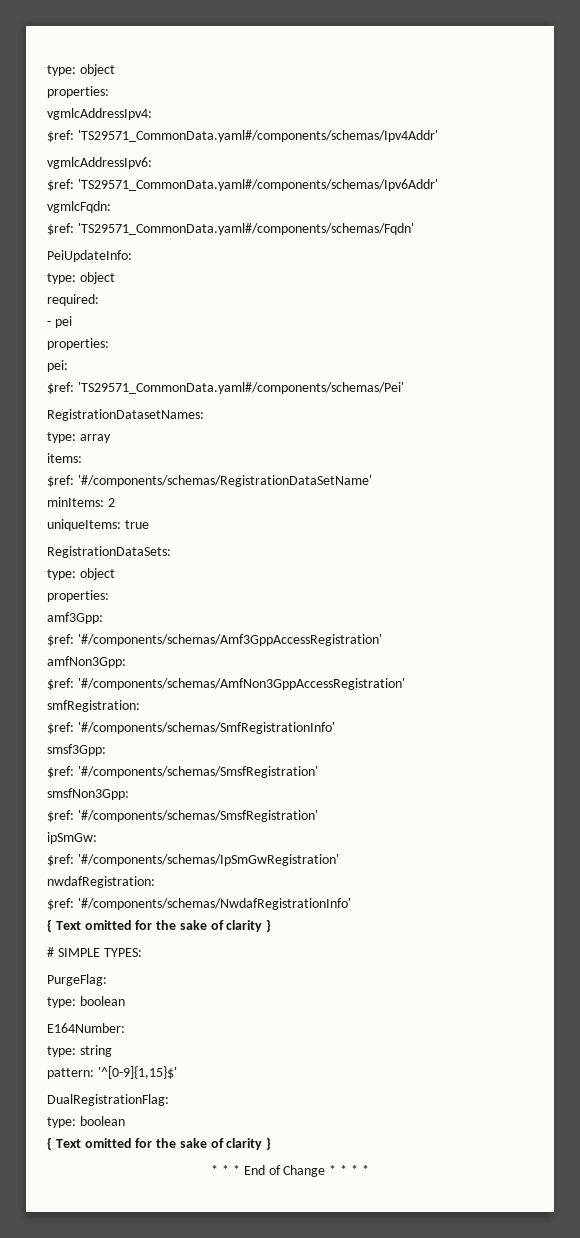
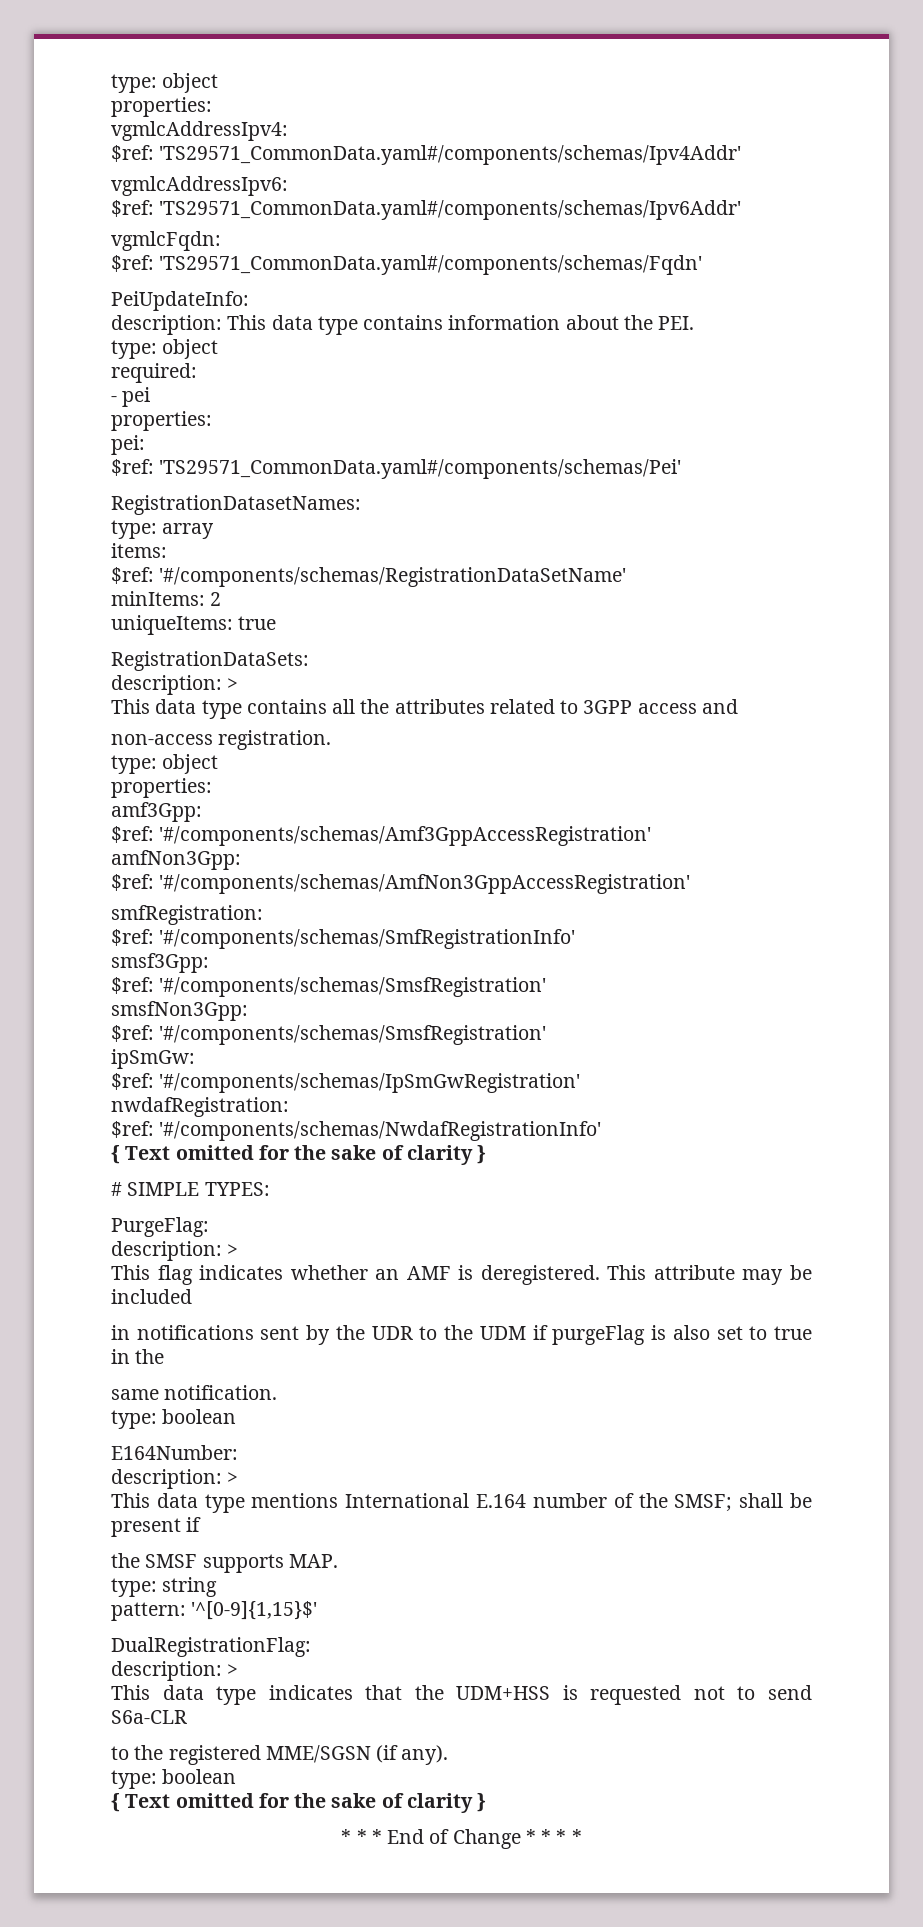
+ description: This data type contains information about the PEI.
  RegistrationDataSets:
+ description: >
+ This data type contains all the attributes related to 3GPP access and
+ non-access registration.
  PurgeFlag:
+ description: >
+ This flag indicates whether an AMF is deregistered. This attribute may be included
+ in notifications sent by the UDR to the UDM if purgeFlag is also set to true in the
+ same notification.
  type: boolean
  E164Number:
+ description: >
+ This data type mentions International E.164 number of the SMSF; shall be present if
+ the SMSF supports MAP.
  DualRegistrationFlag:
+ description: >
+ This data type indicates that the UDM+HSS is requested not to send S6a-CLR
+ to the registered MME/SGSN (if any).

